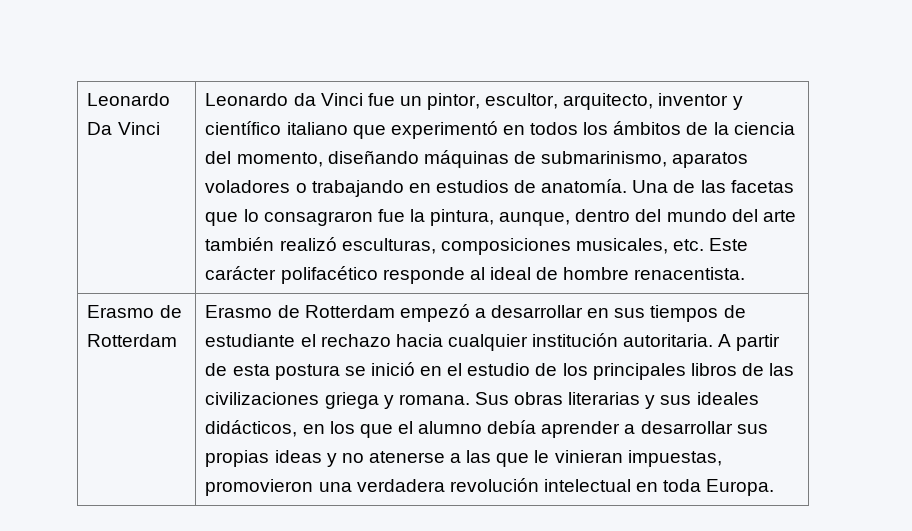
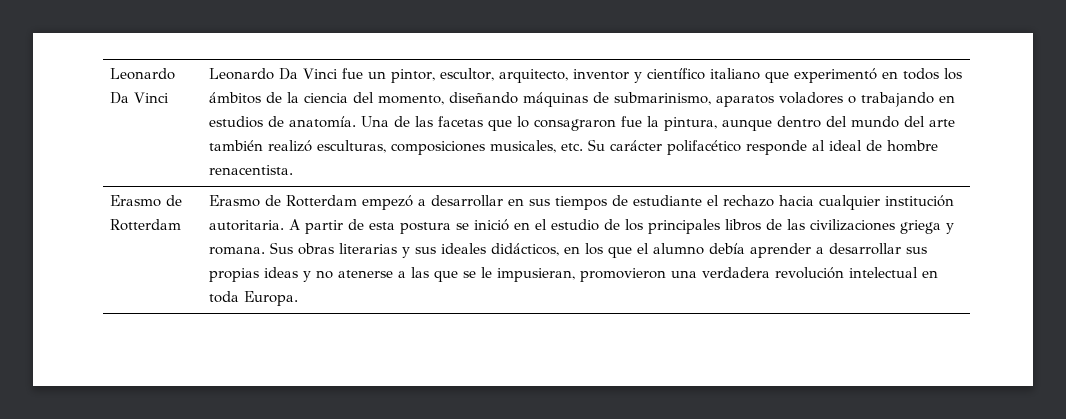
- Leonardo da Vinci fue un pintor, escultor, arquitecto, inventor y científico italiano que experimentó en todos los ámbitos de la ciencia del momento, diseñando máquinas de submarinismo, aparatos voladores o trabajando en estudios de anatomía.
+ Leonardo Da Vinci fue un pintor, escultor, arquitecto, inventor y científico italiano que experimentó en todos los ámbitos de la ciencia del momento, diseñando máquinas de submarinismo, aparatos voladores o trabajando en estudios de anatomía.
- Una de las facetas que lo consagraron fue la pintura, aunque, dentro del mundo del arte también realizó esculturas, composiciones musicales, etc. Este carácter polifacético responde al ideal de hombre renacentista.
+ Una de las facetas que lo consagraron fue la pintura, aunque dentro del mundo del arte también realizó esculturas, composiciones musicales, etc. Su carácter polifacético responde al ideal de hombre renacentista.
- Sus obras literarias y sus ideales didácticos, en los que el alumno debía aprender a desarrollar sus propias ideas y no atenerse a las que le vinieran impuestas, promovieron una verdadera revolución intelectual en toda Europa.
+ Sus obras literarias y sus ideales didácticos, en los que el alumno debía aprender a desarrollar sus propias ideas y no atenerse a las que se le impusieran, promovieron una verdadera revolución intelectual en toda Europa.

